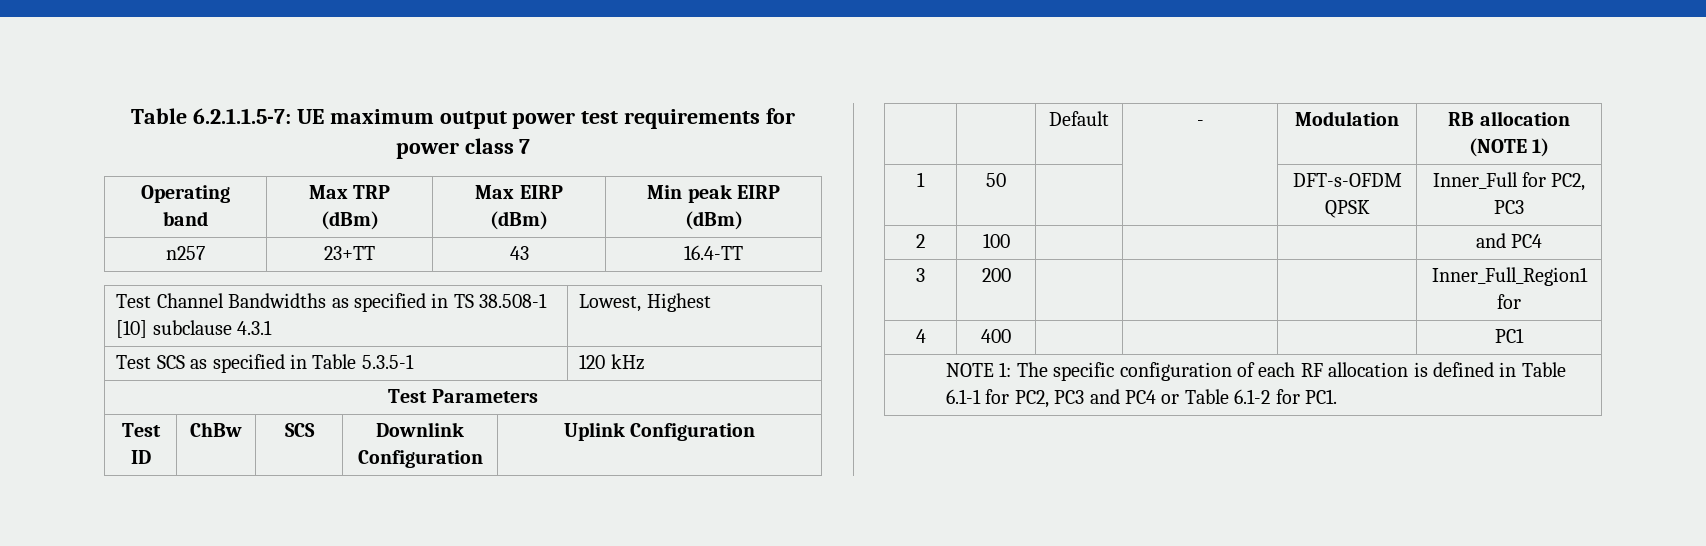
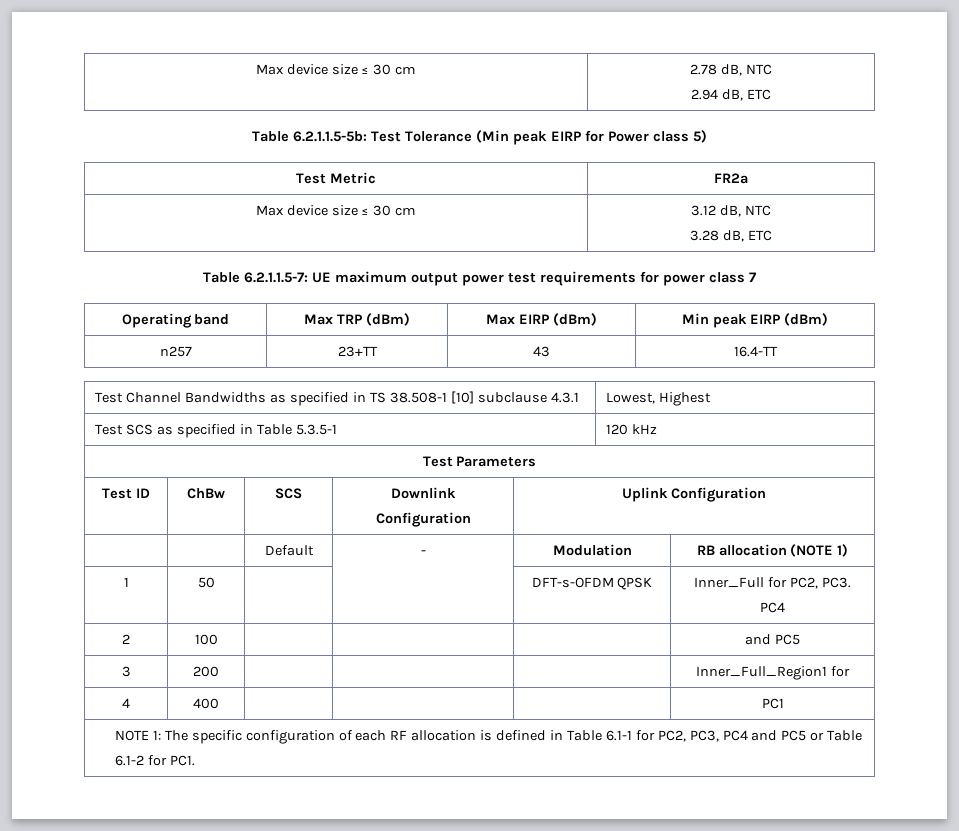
+ Max device size ≤ 30 cm | 2.78 dB, NTC
+ 2.94 dB, ETC
+ Table 6.2.1.1.5-5b: Test Tolerance (Min peak EIRP for Power class 5)
+ Test Metric | FR2a
+ Max device size ≤ 30 cm | 3.12 dB, NTC
+ 3.28 dB, ETC
- 1 | 50 | | | DFT-s-OFDM QPSK | Inner_Full for PC2, PC3
+ 1 | 50 | | | DFT-s-OFDM QPSK | Inner_Full for PC2, PC3. PC4
- 2 | 100 | | | | and PC4
+ 2 | 100 | | | | and PC5
- NOTE 1: The specific configuration of each RF allocation is defined in Table 6.1-1 for PC2, PC3 and PC4 or Table 6.1-2 for PC1.
+ NOTE 1: The specific configuration of each RF allocation is defined in Table 6.1-1 for PC2, PC3, PC4 and PC5 or Table 6.1-2 for PC1.

